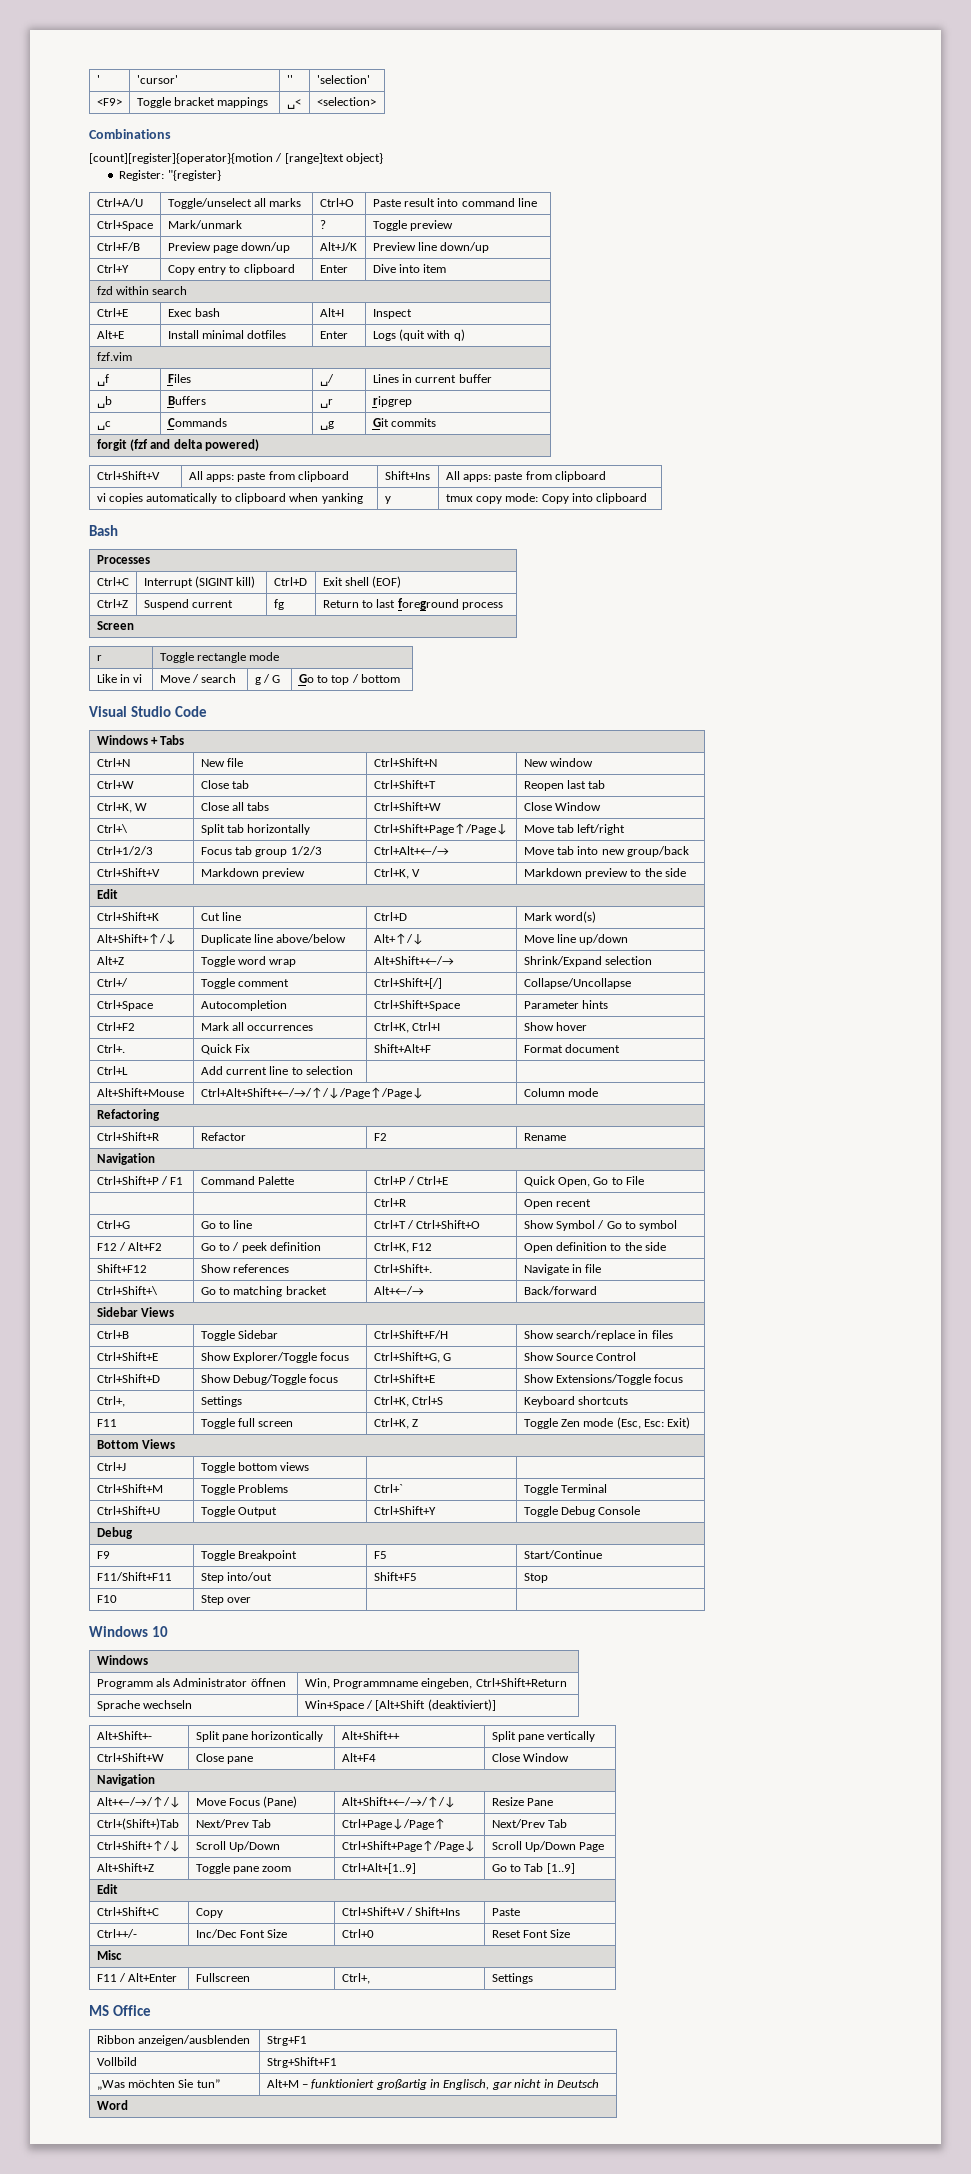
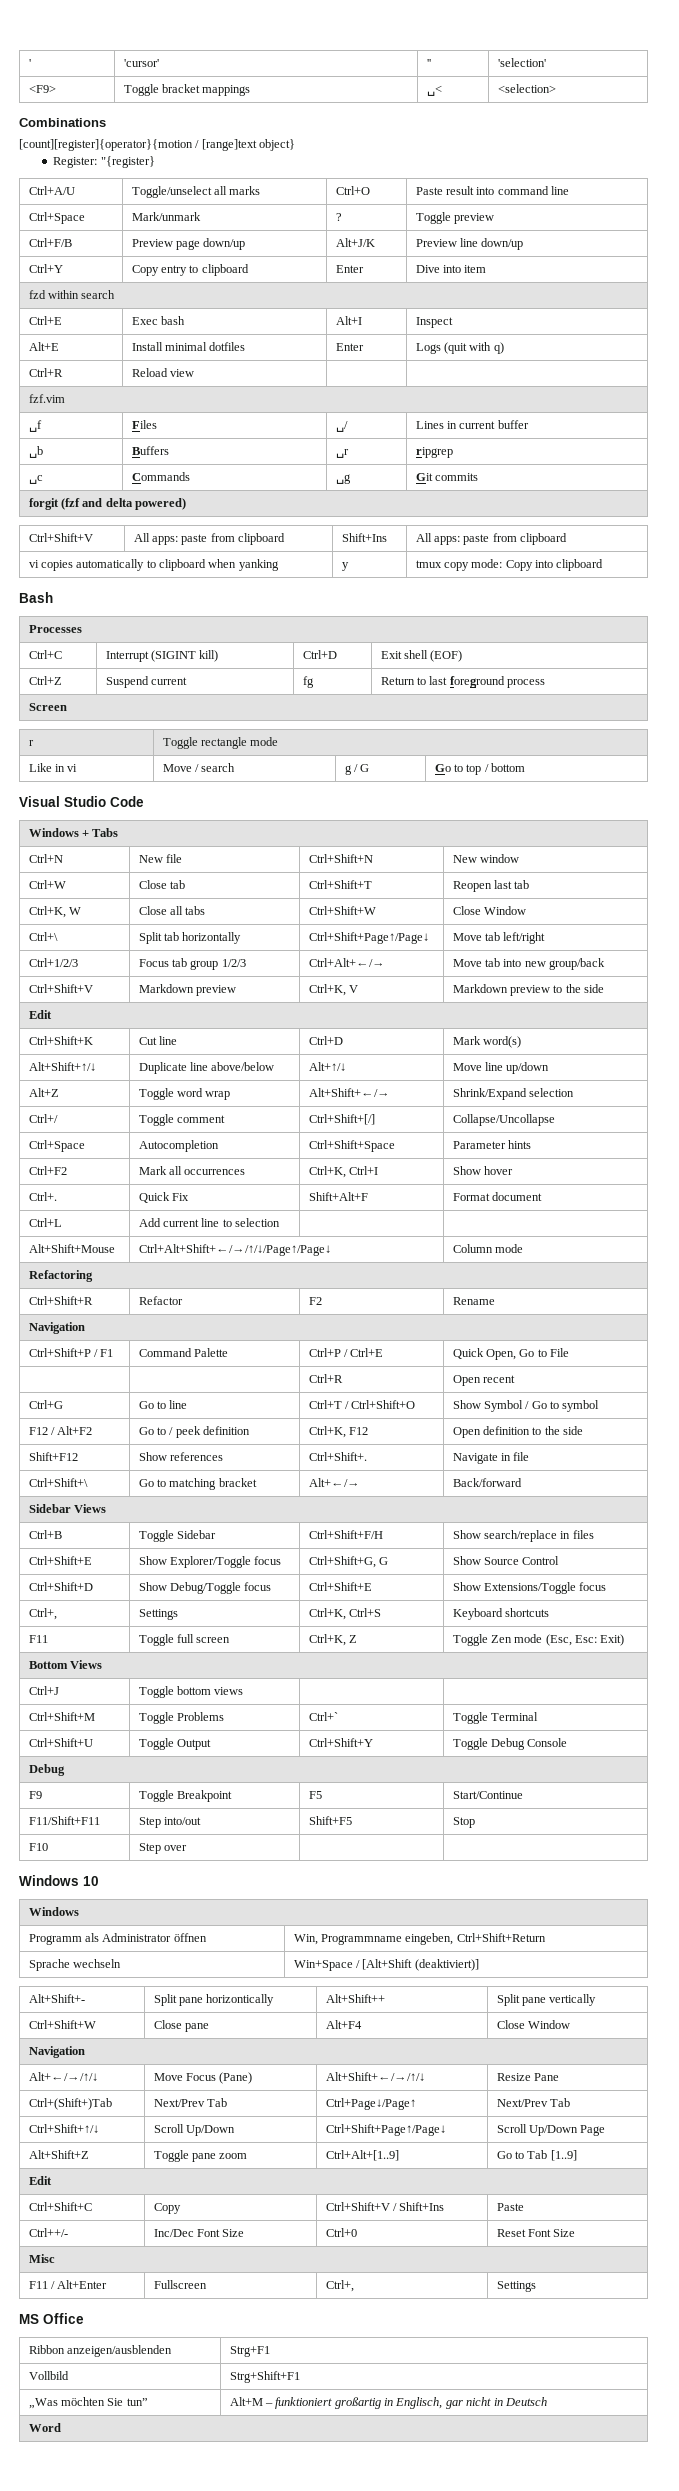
+ Ctrl+R | Reload view | |

